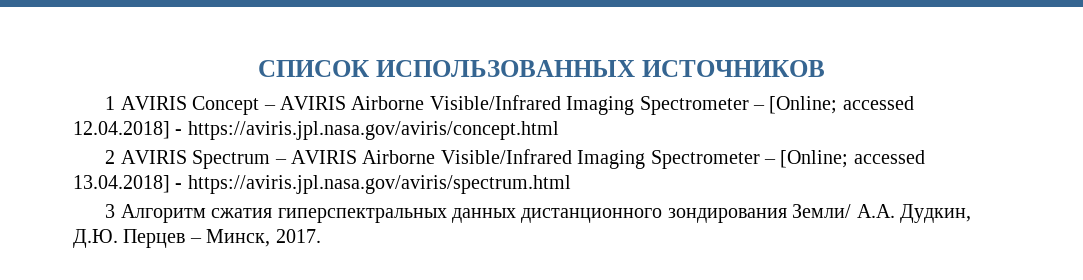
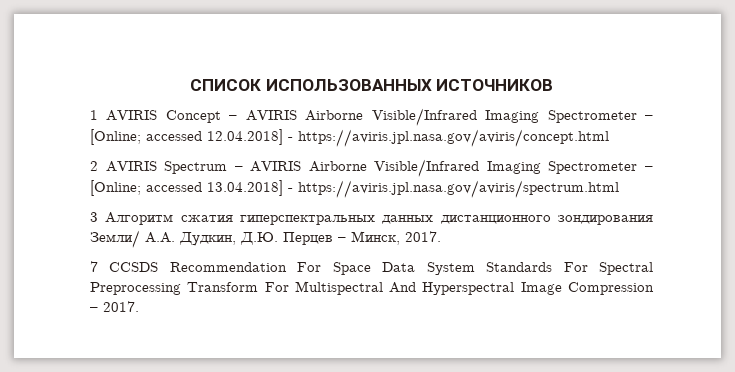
+ 7 CCSDS Recommendation For Space Data System Standards For Spectral Preprocessing Transform For Multispectral And Hyperspectral Image Compression – 2017.

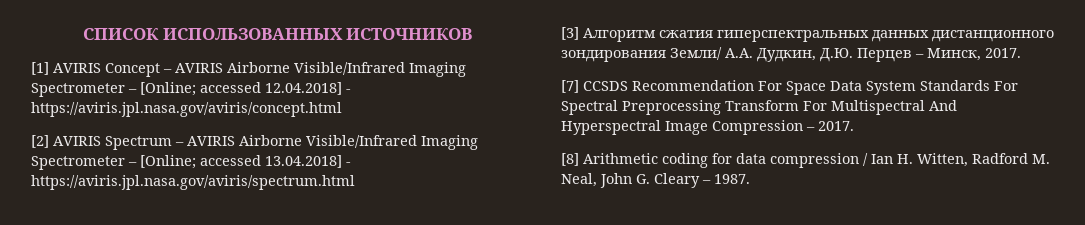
- 1 AVIRIS Concept – AVIRIS Airborne Visible/Infrared Imaging Spectrometer – [Online; accessed 12.04.2018] - https://aviris.jpl.nasa.gov/aviris/concept.html
+ [1] AVIRIS Concept – AVIRIS Airborne Visible/Infrared Imaging Spectrometer – [Online; accessed 12.04.2018] - https://aviris.jpl.nasa.gov/aviris/concept.html
- 2 AVIRIS Spectrum – AVIRIS Airborne Visible/Infrared Imaging Spectrometer – [Online; accessed 13.04.2018] - https://aviris.jpl.nasa.gov/aviris/spectrum.html
+ [2] AVIRIS Spectrum – AVIRIS Airborne Visible/Infrared Imaging Spectrometer – [Online; accessed 13.04.2018] - https://aviris.jpl.nasa.gov/aviris/spectrum.html
- 3 Алгоритм сжатия гиперспектральных данных дистанционного зондирования Земли/ А.А. Дудкин, Д.Ю. Перцев – Минск, 2017.
+ [3] Алгоритм сжатия гиперспектральных данных дистанционного зондирования Земли/ А.А. Дудкин, Д.Ю. Перцев – Минск, 2017.
- 7 CCSDS Recommendation For Space Data System Standards For Spectral Preprocessing Transform For Multispectral And Hyperspectral Image Compression – 2017.
+ [7] CCSDS Recommendation For Space Data System Standards For Spectral Preprocessing Transform For Multispectral And Hyperspectral Image Compression – 2017.
+ [8] Arithmetic coding for data compression / Ian H. Witten, Radford M. Neal, John G. Cleary – 1987.

